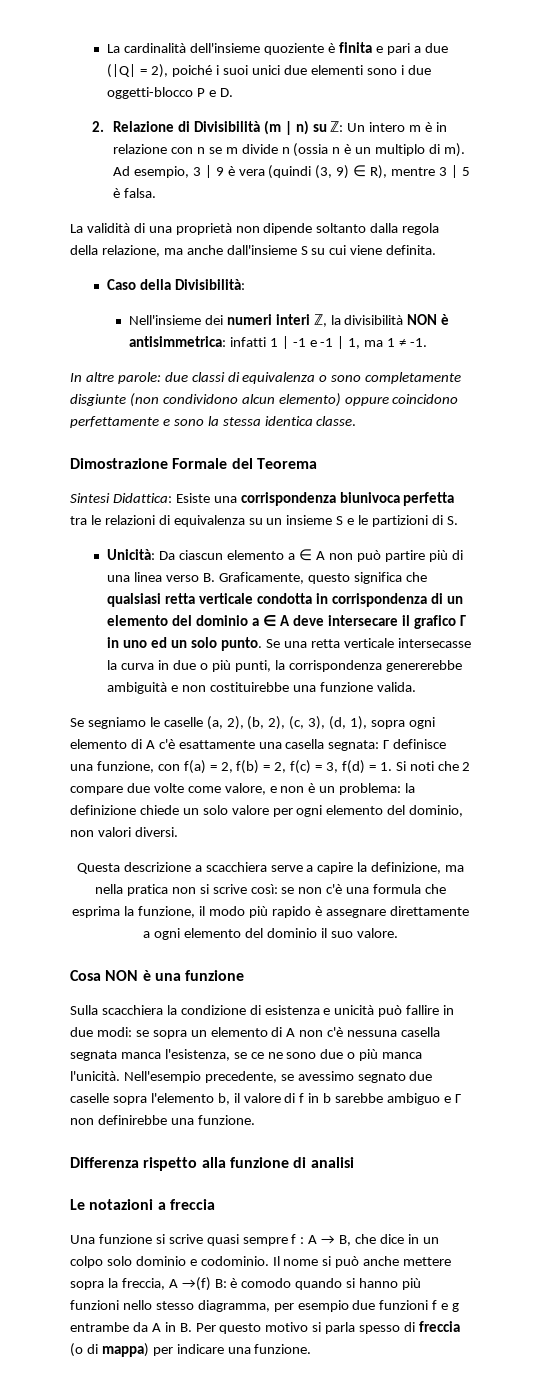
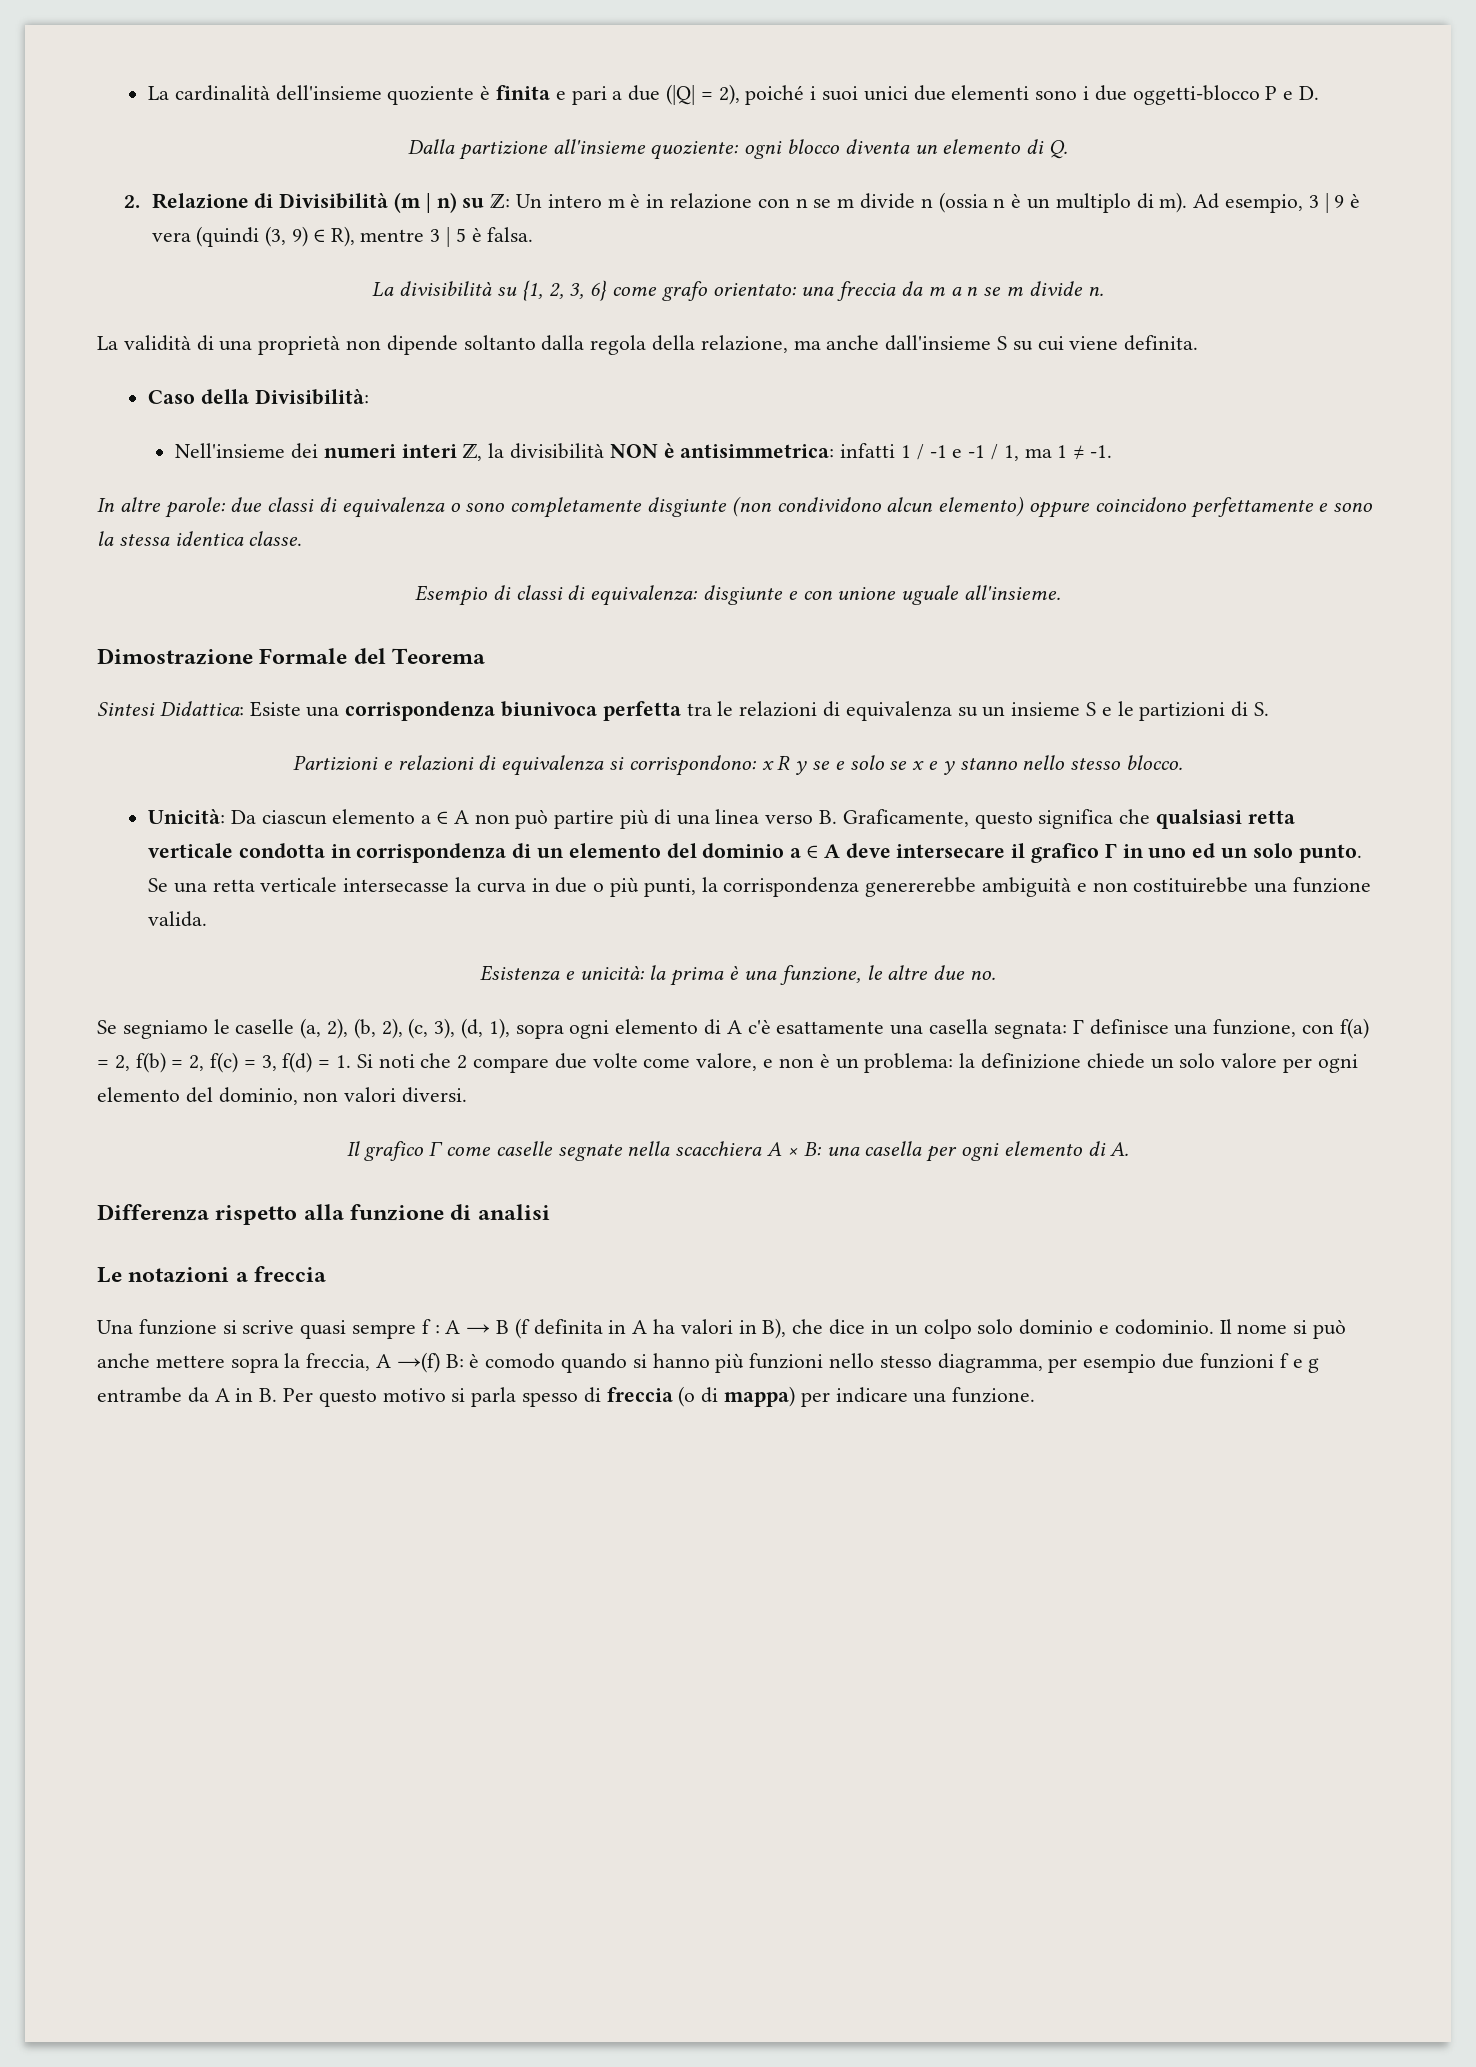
+ Dalla partizione all'insieme quoziente: ogni blocco diventa un elemento di Q.
+ La divisibilità su {1, 2, 3, 6} come grafo orientato: una freccia da m a n se m divide n.
- Nell'insieme dei numeri interi ℤ, la divisibilità NON è antisimmetrica: infatti 1 | -1 e -1 | 1, ma 1 ≠ -1.
+ Nell'insieme dei numeri interi ℤ, la divisibilità NON è antisimmetrica: infatti 1 / -1 e -1 / 1, ma 1 ≠ -1.
+ Esempio di classi di equivalenza: disgiunte e con unione uguale all'insieme.
+ Partizioni e relazioni di equivalenza si corrispondono: x R y se e solo se x e y stanno nello stesso blocco.
+ Esistenza e unicità: la prima è una funzione, le altre due no.
- Questa descrizione a scacchiera serve a capire la definizione, ma nella pratica non si scrive così: se non c'è una formula che esprima la funzione, il modo più rapido è assegnare direttamente a ogni elemento del dominio il suo valore.
- Cosa NON è una funzione
- Sulla scacchiera la condizione di esistenza e unicità può fallire in due modi: se sopra un elemento di A non c'è nessuna casella segnata manca l'esistenza, se ce ne sono due o più manca l'unicità. Nell'esempio precedente, se avessimo segnato due caselle sopra l'elemento b, il valore di f in b sarebbe ambiguo e Γ non definirebbe una funzione.
+ Il grafico Γ come caselle segnate nella scacchiera A × B: una casella per ogni elemento di A.
- Una funzione si scrive quasi sempre f : A → B, che dice in un colpo solo dominio e codominio.
+ Una funzione si scrive quasi sempre f : A → B (f definita in A ha valori in B), che dice in un colpo solo dominio e codominio.

